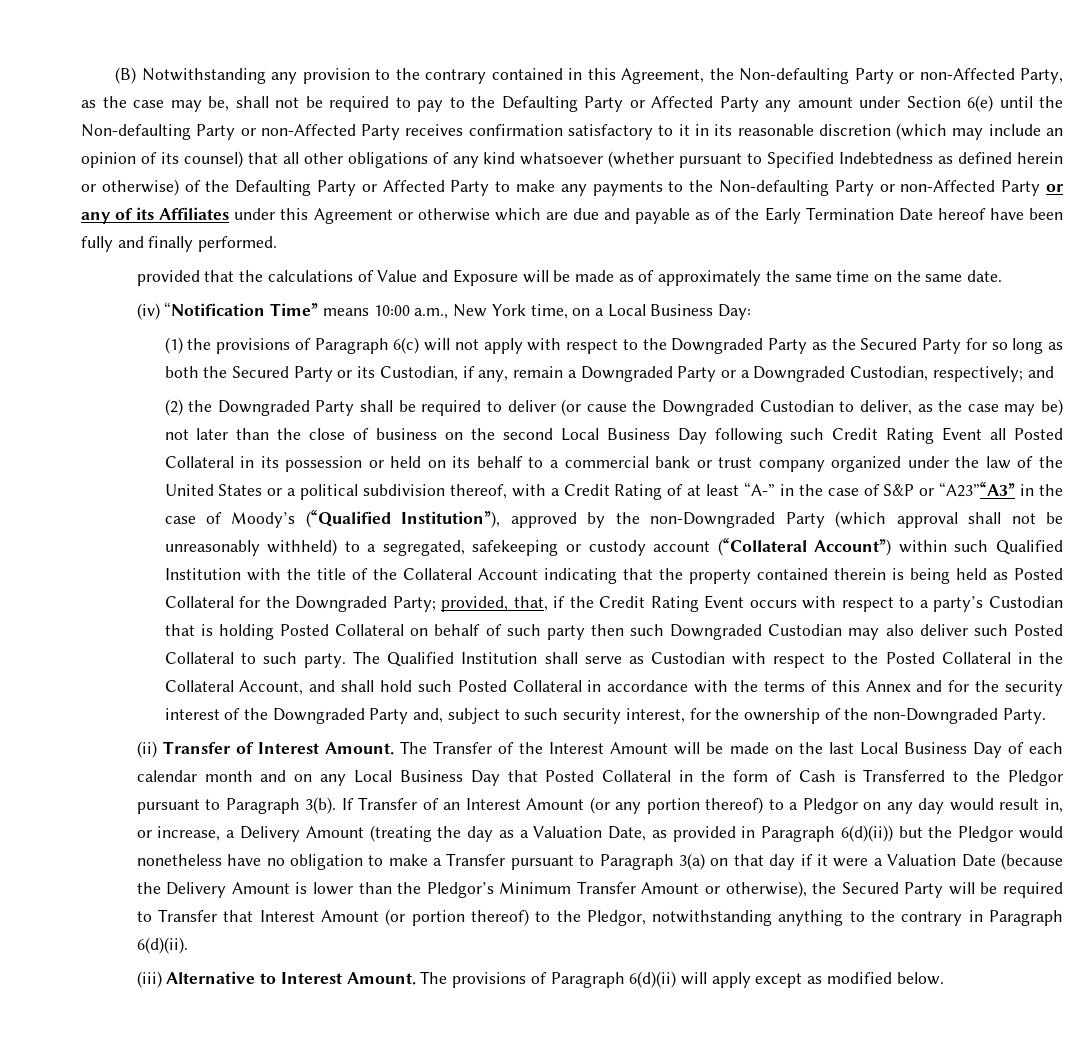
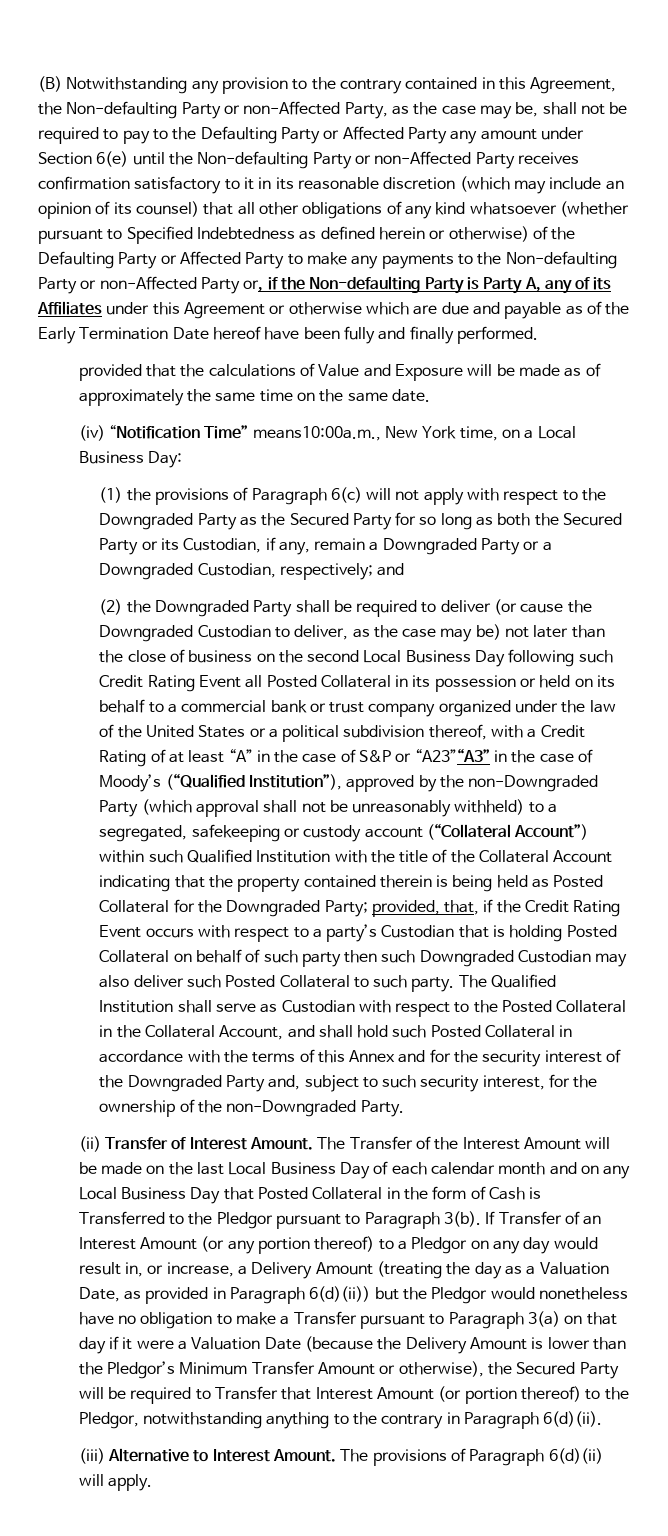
- (B) Notwithstanding any provision to the contrary contained in this Agreement, the Non-defaulting Party or non-Affected Party, as the case may be, shall not be required to pay to the Defaulting Party or Affected Party any amount under Section 6(e) until the Non-defaulting Party or non-Affected Party receives confirmation satisfactory to it in its reasonable discretion (which may include an opinion of its counsel) that all other obligations of any kind whatsoever (whether pursuant to Specified Indebtedness as defined herein or otherwise) of the Defaulting Party or Affected Party to make any payments to the Non-defaulting Party or non-Affected Party or any of its Affiliates under this Agreement or otherwise which are due and payable as of the Early Termination Date hereof have been fully and finally performed.
+ (B) Notwithstanding any provision to the contrary contained in this Agreement, the Non-defaulting Party or non-Affected Party, as the case may be, shall not be required to pay to the Defaulting Party or Affected Party any amount under Section 6(e) until the Non-defaulting Party or non-Affected Party receives confirmation satisfactory to it in its reasonable discretion (which may include an opinion of its counsel) that all other obligations of any kind whatsoever (whether pursuant to Specified Indebtedness as defined herein or otherwise) of the Defaulting Party or Affected Party to make any payments to the Non-defaulting Party or non-Affected Party or, if the Non-defaulting Party is Party A, any of its Affiliates under this Agreement or otherwise which are due and payable as of the Early Termination Date hereof have been fully and finally performed.
- (iv) “Notification Time” means 10:00 a.m., New York time, on a Local Business Day:
+ (iv) “Notification Time” means10:00a.m., New York time, on a Local Business Day:
- (2) the Downgraded Party shall be required to deliver (or cause the Downgraded Custodian to deliver, as the case may be) not later than the close of business on the second Local Business Day following such Credit Rating Event all Posted Collateral in its possession or held on its behalf to a commercial bank or trust company organized under the law of the United States or a political subdivision thereof, with a Credit Rating of at least “A-” in the case of S&P or “A23”“A3” in the case of Moody’s (“Qualified Institution”), approved by the non-Downgraded Party (which approval shall not be unreasonably withheld) to a segregated, safekeeping or custody account (“Collateral Account”) within such Qualified Institution with the title of the Collateral Account indicating that the property contained therein is being held as Posted Collateral for the Downgraded Party;
+ (2) the Downgraded Party shall be required to deliver (or cause the Downgraded Custodian to deliver, as the case may be) not later than the close of business on the second Local Business Day following such Credit Rating Event all Posted Collateral in its possession or held on its behalf to a commercial bank or trust company organized under the law of the United States or a political subdivision thereof, with a Credit Rating of at least “A” in the case of S&P or “A23”“A3” in the case of Moody’s (“Qualified Institution”), approved by the non-Downgraded Party (which approval shall not be unreasonably withheld) to a segregated, safekeeping or custody account (“Collateral Account”) within such Qualified Institution with the title of the Collateral Account indicating that the property contained therein is being held as Posted Collateral for the Downgraded Party;
- The provisions of Paragraph 6(d)(ii) will apply except as modified below.
+ The provisions of Paragraph 6(d)(ii) will apply.

